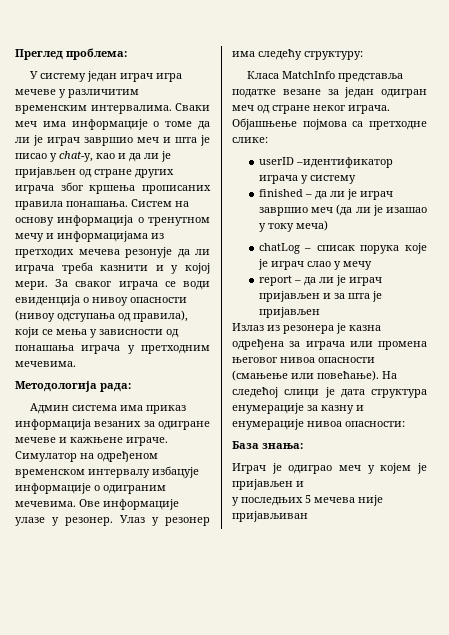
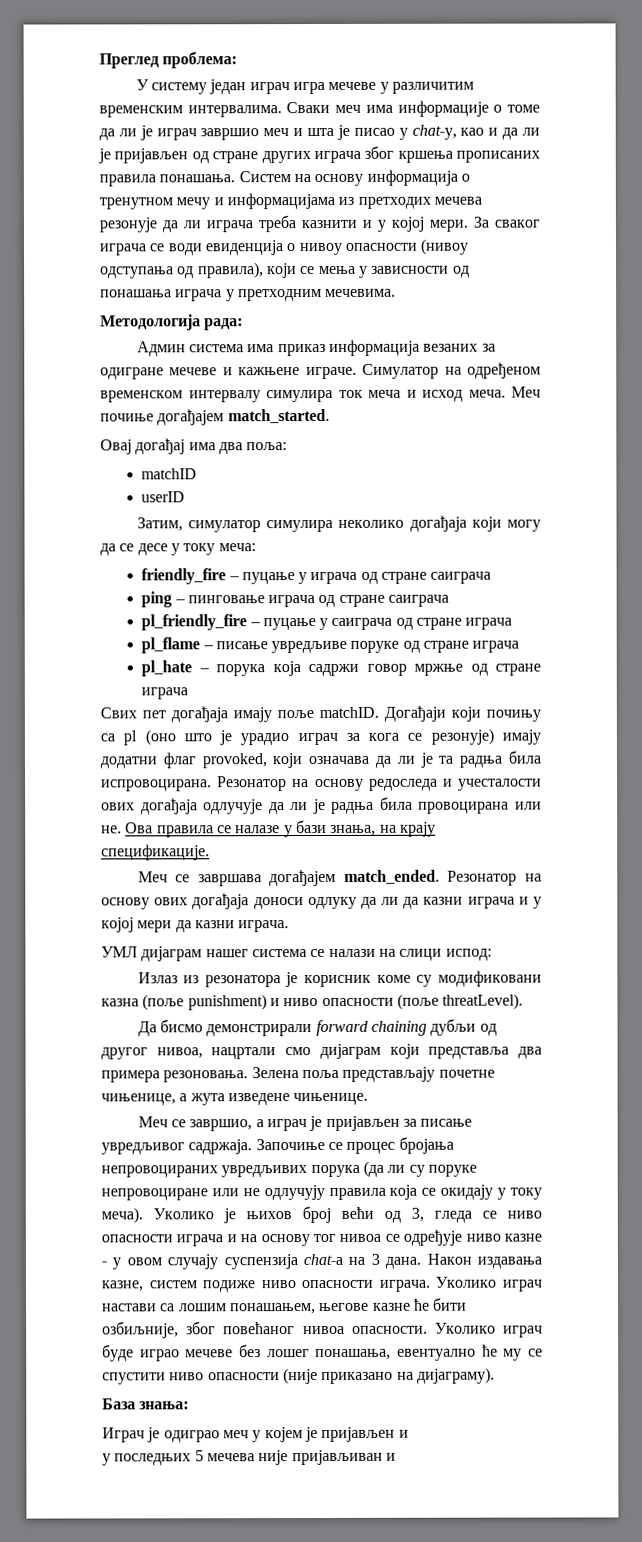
- Симулатор на одређеном временском интервалу избацује информације о одиграним мечевима. Ове информације улазе у резонер. Улаз у резонер има следећу структуру:
- Класа MatchInfo представља податке везане за један одигран меч од стране неког играча. Објашњење појмова са претходне слике:
- userID –идентификатор играча у систему
- finished – да ли је играч завршио меч (да ли је изашао у току меча)
- chatLog – списак порука које је играч слао у мечу
- report – да ли је играч пријављен и за шта је пријављен
- Излаз из резонера је казна одређена за играча или промена његовог нивоа опасности (смањење или повећање). На следећој слици је дата структура енумерације за казну и енумерације нивоа опасности:
+ Симулатор на одређеном временском интервалу симулира ток меча и исход меча. Меч почиње догађајем match_started.
+ Овај догађај има два поља:
+ matchID
+ userID
+ Затим, симулатор симулира неколико догађаја који могу да се десе у току меча:
+ friendly_fire – пуцање у играча од стране саиграча
+ ping – пинговање играча од стране саиграча
+ pl_friendly_fire – пуцање у саиграча од стране играча
+ pl_flame – писање увредљиве поруке од стране играча
+ pl_hate – порука која садржи говор мржње од стране играча
+ Свих пет догађаја имају поље matchID. Догађаји који почињу са pl (оно што је урадио играч за кога се резонује) имају додатни флаг provoked, који означава да ли је та радња била испровоцирана. Резонатор на основу редоследа и учесталости ових догађаја одлучује да ли је радња била провоцирана или не. Ова правила се налазе у бази знања, на крају спецификације.
+ Меч се завршава догађајем match_ended. Резонатор на основу ових догађаја доноси одлуку да ли да казни играча и у којој мери да казни играча.
+ УМЛ дијаграм нашег система се налази на слици испод:
+ Излаз из резонатора је корисник коме су модификовани казна (поље punishment) и ниво опасности (поље threatLevel).
+ Да бисмо демонстрирали forward chaining дубљи од другог нивоа, нацртали смо дијаграм који представља два примера резоновања. Зелена поља представљају почетне чињенице, а жута изведене чињенице.
+ Меч се завршио, а играч је пријављен за писање увредљивог садржаја. Започиње се процес бројања непровоцираних увредљивих порука (да ли су поруке непровоциране или не одлучују правила која се окидају у току меча). Уколико је њихов број већи од 3, гледа се ниво опасности играча и на основу тог нивоа се одређује ниво казне - у овом случају суспензија chat-a на 3 дана. Након издавања казне, систем подиже ниво опасности играча. Уколико играч настави са лошим понашањем, његове казне ће бити озбиљније, због повећаног нивоа опасности. Уколико играч буде играо мечеве без лошег понашања, евентуално ће му се спустити ниво опасности (није приказано на дијаграму).
- у последњих 5 мечева није пријављиван
+ у последњих 5 мечева није пријављиван и

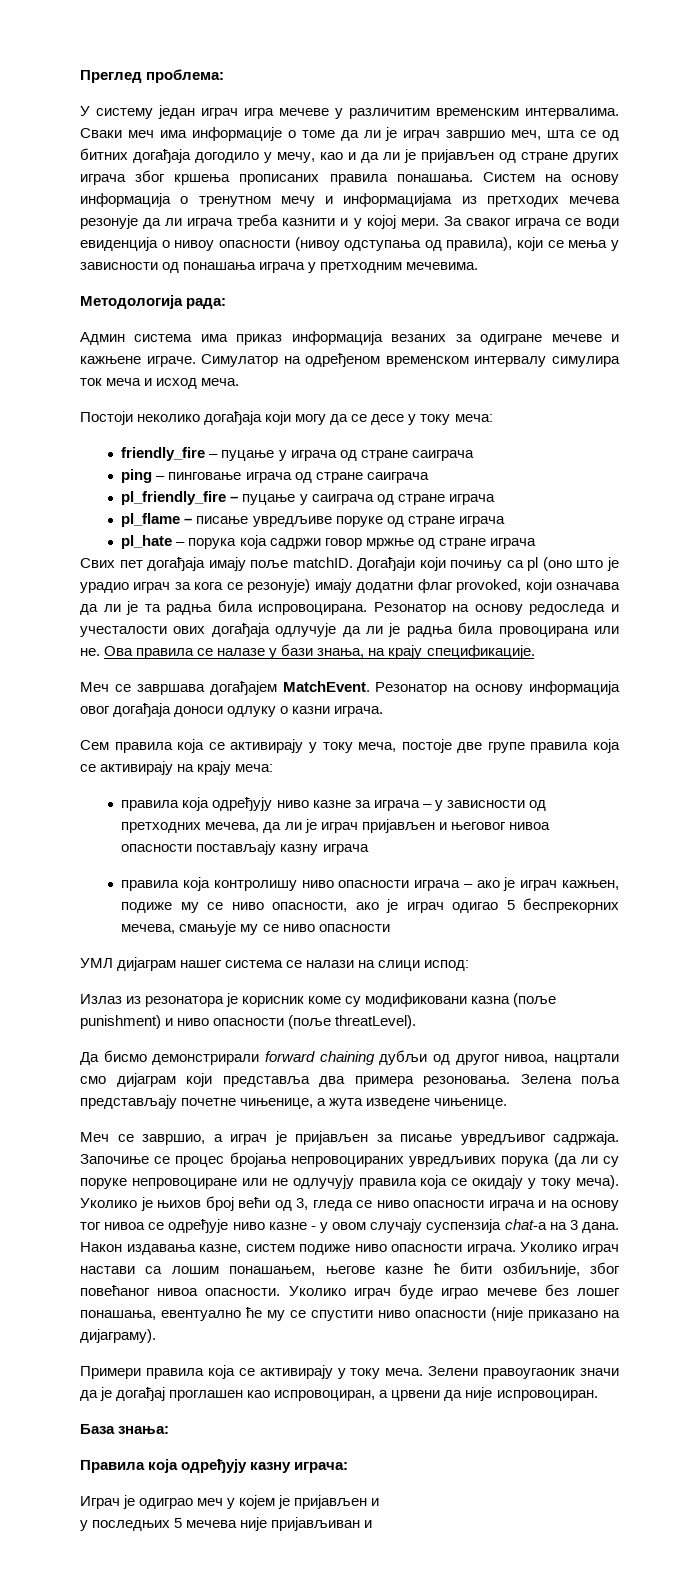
- Сваки меч има информације о томе да ли је играч завршио меч и шта је писао у chat-у, као и да ли је пријављен од стране других играча због кршења прописаних правила понашања.
+ Сваки меч има информације о томе да ли је играч завршио меч, шта се од битних догађаја догодило у мечу, као и да ли је пријављен од стране других играча због кршења прописаних правила понашања.
- Симулатор на одређеном временском интервалу симулира ток меча и исход меча. Меч почиње догађајем match_started.
- Овај догађај има два поља:
- matchID
- userID
- Затим, симулатор симулира неколико догађаја који могу да се десе у току меча:
+ Симулатор на одређеном временском интервалу симулира ток меча и исход меча.
+ Постоји неколико догађаја који могу да се десе у току меча:
- Меч се завршава догађајем match_ended. Резонатор на основу ових догађаја доноси одлуку да ли да казни играча и у којој мери да казни играча.
+ Меч се завршава догађајем MatchEvent. Резонатор на основу информација овог догађаја доноси одлуку о казни играча.
+ Сем правила која се активирају у току меча, постоје две групе правила која се активирају на крају меча:
+ правила која одређују ниво казне за играча – у зависности од претходних мечева, да ли је играч пријављен и његовог нивоа опасности постављају казну играча
+ правила која контролишу ниво опасности играча – ако је играч кажњен, подиже му се ниво опасности, ако је играч одигао 5 беспрекорних мечева, смањује му се ниво опасности
+ Примери правила која се активирају у току меча. Зелени правоугаоник значи да је догађај проглашен као испровоциран, а црвени да није испровоциран.
  База знања:
+ Правила која одређују казну играча:

